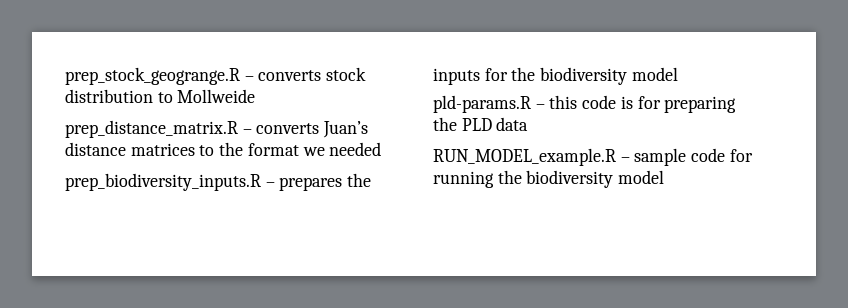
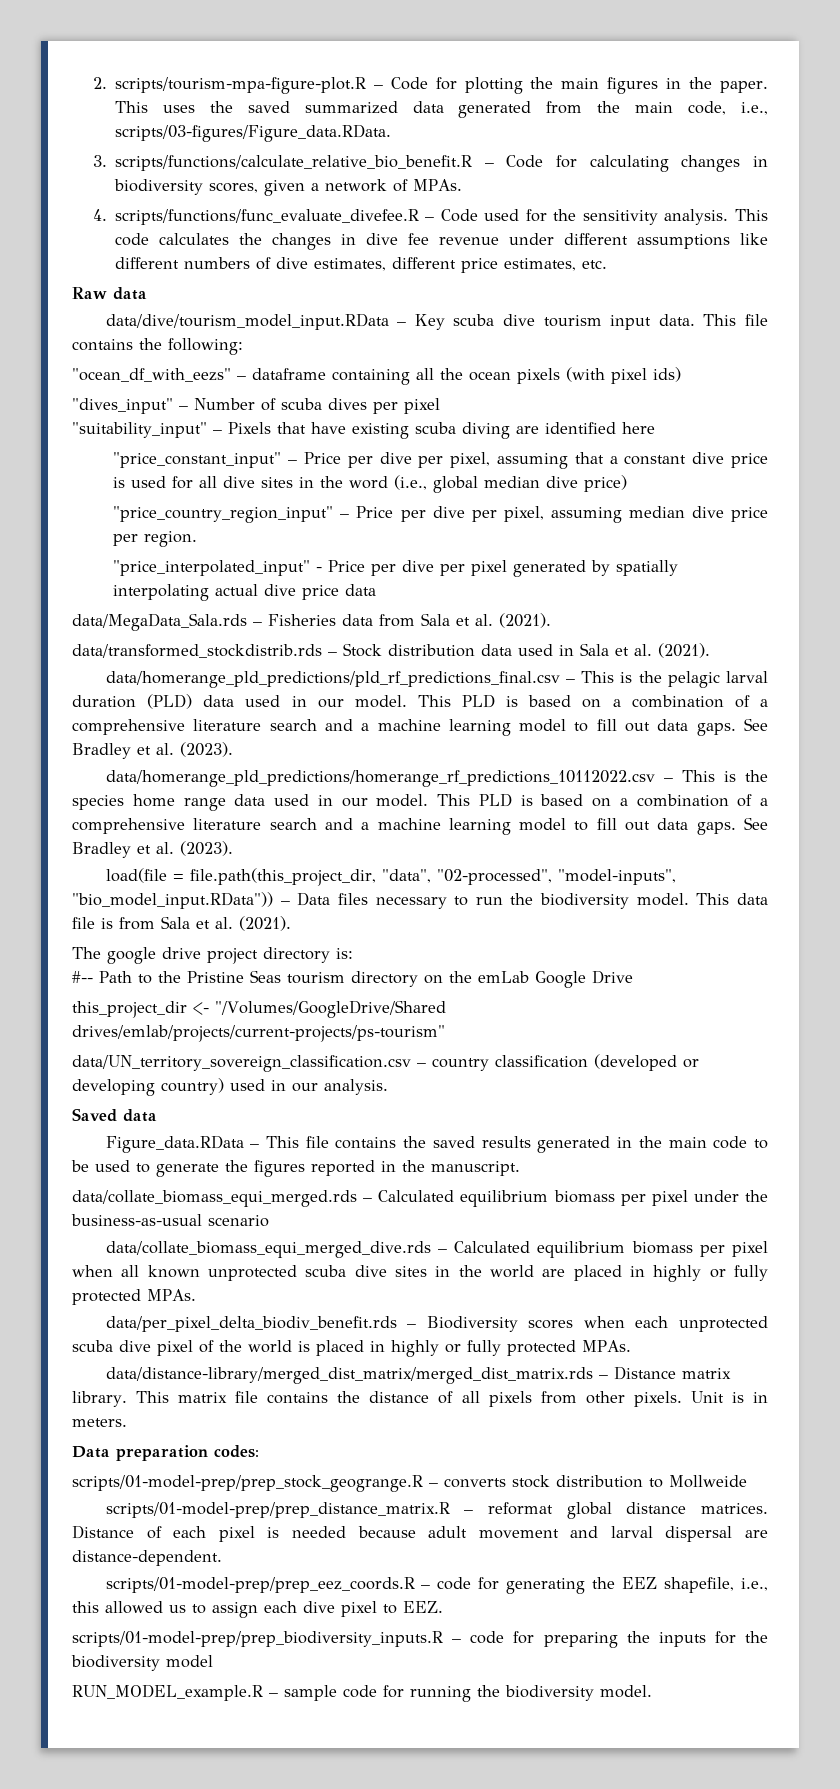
- prep_stock_geogrange.R – converts stock distribution to Mollweide
+ 2. scripts/tourism-mpa-figure-plot.R – Code for plotting the main figures in the paper. This uses the saved summarized data generated from the main code, i.e., scripts/03-figures/Figure_data.RData.
+ 3. scripts/functions/calculate_relative_bio_benefit.R – Code for calculating changes in biodiversity scores, given a network of MPAs.
+ 4. scripts/functions/func_evaluate_divefee.R – Code used for the sensitivity analysis. This code calculates the changes in dive fee revenue under different assumptions like different numbers of dive estimates, different price estimates, etc.
+ Raw data
+ data/dive/tourism_model_input.RData – Key scuba dive tourism input data. This file contains the following:
+ "ocean_df_with_eezs" – dataframe containing all the ocean pixels (with pixel ids)
+ "dives_input" – Number of scuba dives per pixel
+ "suitability_input" – Pixels that have existing scuba diving are identified here
+ "price_constant_input" – Price per dive per pixel, assuming that a constant dive price is used for all dive sites in the word (i.e., global median dive price)
+ "price_country_region_input" – Price per dive per pixel, assuming median dive price per region.
+ "price_interpolated_input" - Price per dive per pixel generated by spatially interpolating actual dive price data
+ data/MegaData_Sala.rds – Fisheries data from Sala et al. (2021).
+ data/transformed_stockdistrib.rds – Stock distribution data used in Sala et al. (2021).
+ data/homerange_pld_predictions/pld_rf_predictions_final.csv – This is the pelagic larval duration (PLD) data used in our model. This PLD is based on a combination of a comprehensive literature search and a machine learning model to fill out data gaps. See Bradley et al. (2023).
+ data/homerange_pld_predictions/homerange_rf_predictions_10112022.csv – This is the species home range data used in our model. This PLD is based on a combination of a comprehensive literature search and a machine learning model to fill out data gaps. See Bradley et al. (2023).
+ load(file = file.path(this_project_dir, "data", "02-processed", "model-inputs", "bio_model_input.RData")) – Data files necessary to run the biodiversity model. This data file is from Sala et al. (2021).
+ The google drive project directory is:
+ #-- Path to the Pristine Seas tourism directory on the emLab Google Drive
+ this_project_dir <- "/Volumes/GoogleDrive/Shared drives/emlab/projects/current-projects/ps-tourism"
+ data/UN_territory_sovereign_classification.csv – country classification (developed or developing country) used in our analysis.
+ Saved data
+ Figure_data.RData – This file contains the saved results generated in the main code to be used to generate the figures reported in the manuscript.
+ data/collate_biomass_equi_merged.rds – Calculated equilibrium biomass per pixel under the business-as-usual scenario
+ data/collate_biomass_equi_merged_dive.rds – Calculated equilibrium biomass per pixel when all known unprotected scuba dive sites in the world are placed in highly or fully protected MPAs.
+ data/per_pixel_delta_biodiv_benefit.rds – Biodiversity scores when each unprotected scuba dive pixel of the world is placed in highly or fully protected MPAs.
+ data/distance-library/merged_dist_matrix/merged_dist_matrix.rds – Distance matrix library. This matrix file contains the distance of all pixels from other pixels. Unit is in meters.
+ Data preparation codes:
+ scripts/01-model-prep/prep_stock_geogrange.R – converts stock distribution to Mollweide
- prep_distance_matrix.R – converts Juan’s distance matrices to the format we needed
- prep_biodiversity_inputs.R – prepares the inputs for the biodiversity model
+ scripts/01-model-prep/prep_distance_matrix.R – reformat global distance matrices. Distance of each pixel is needed because adult movement and larval dispersal are distance-dependent.
+ scripts/01-model-prep/prep_eez_coords.R – code for generating the EEZ shapefile, i.e., this allowed us to assign each dive pixel to EEZ.
+ scripts/01-model-prep/prep_biodiversity_inputs.R – code for preparing the inputs for the biodiversity model
- pld-params.R – this code is for preparing the PLD data
- RUN_MODEL_example.R – sample code for running the biodiversity model
+ RUN_MODEL_example.R – sample code for running the biodiversity model.

